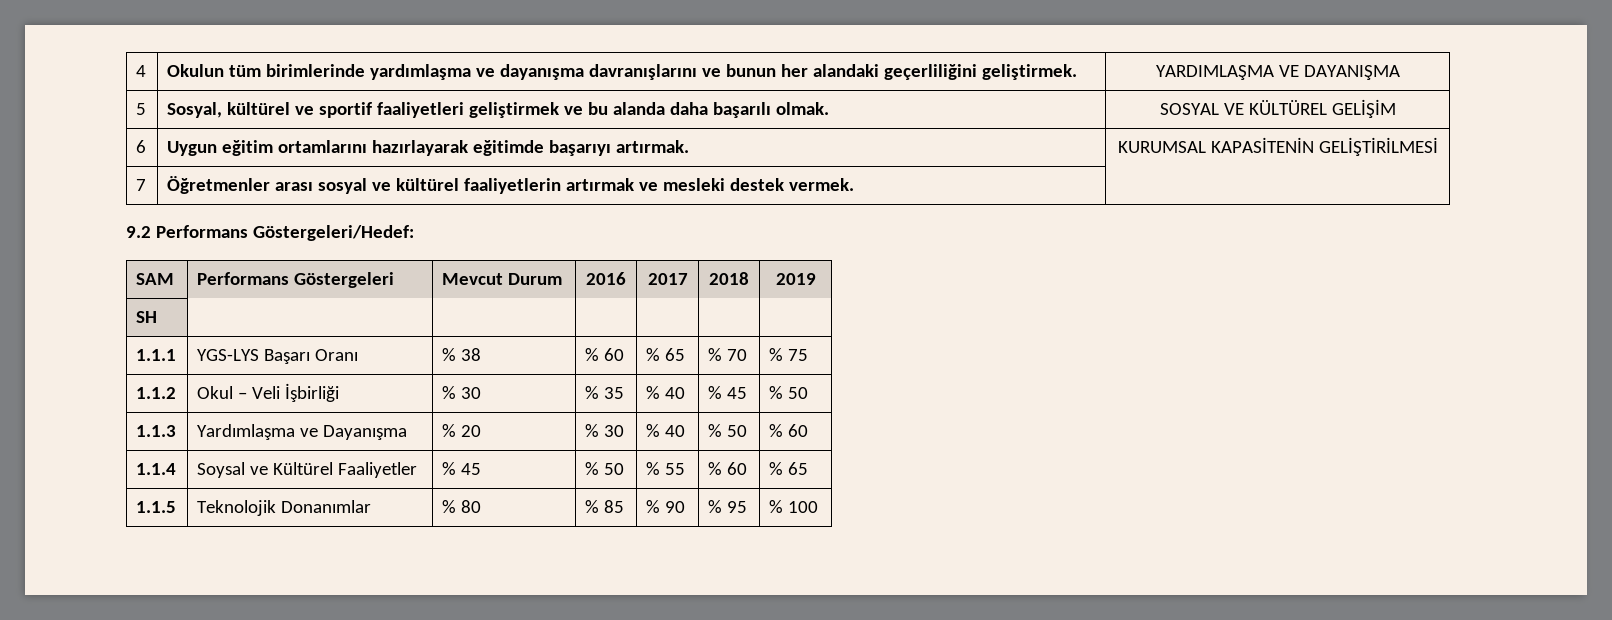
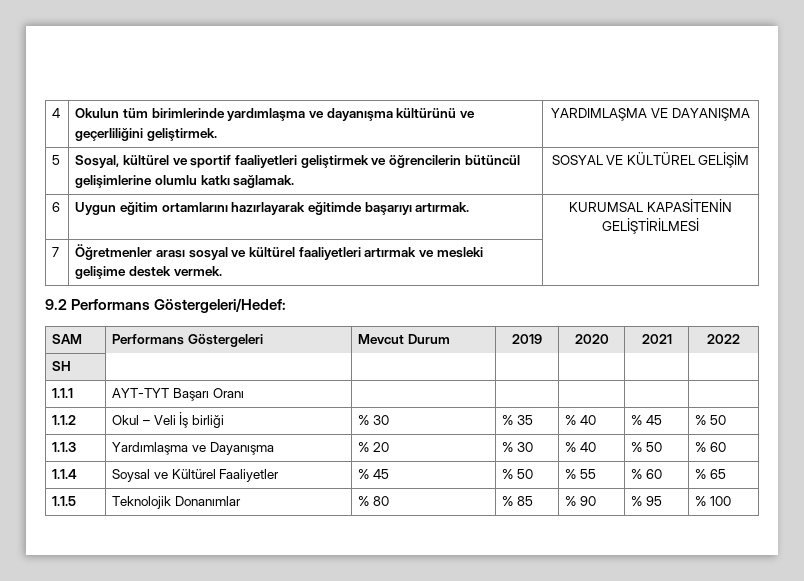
- 4 | Okulun tüm birimlerinde yardımlaşma ve dayanışma davranışlarını ve bunun her alandaki geçerliliğini geliştirmek. | YARDIMLAŞMA VE DAYANIŞMA
+ 4 | Okulun tüm birimlerinde yardımlaşma ve dayanışma kültürünü ve geçerliliğini geliştirmek. | YARDIMLAŞMA VE DAYANIŞMA
- 5 | Sosyal, kültürel ve sportif faaliyetleri geliştirmek ve bu alanda daha başarılı olmak. | SOSYAL VE KÜLTÜREL GELİŞİM
+ 5 | Sosyal, kültürel ve sportif faaliyetleri geliştirmek ve öğrencilerin bütüncül gelişimlerine olumlu katkı sağlamak. | SOSYAL VE KÜLTÜREL GELİŞİM
- 7 | Öğretmenler arası sosyal ve kültürel faaliyetlerin artırmak ve mesleki destek vermek. |
+ 7 | Öğretmenler arası sosyal ve kültürel faaliyetleri artırmak ve mesleki gelişime destek vermek. |
- SAM | Performans Göstergeleri | Mevcut Durum | 2016 | 2017 | 2018 | 2019
+ SAM | Performans Göstergeleri | Mevcut Durum | 2019 | 2020 | 2021 | 2022
- 1.1.1 | YGS-LYS Başarı Oranı | % 38 | % 60 | % 65 | % 70 | % 75
+ 1.1.1 | AYT-TYT Başarı Oranı | | | | |
- 1.1.2 | Okul – Veli İşbirliği | % 30 | % 35 | % 40 | % 45 | % 50
+ 1.1.2 | Okul – Veli İş birliği | % 30 | % 35 | % 40 | % 45 | % 50

